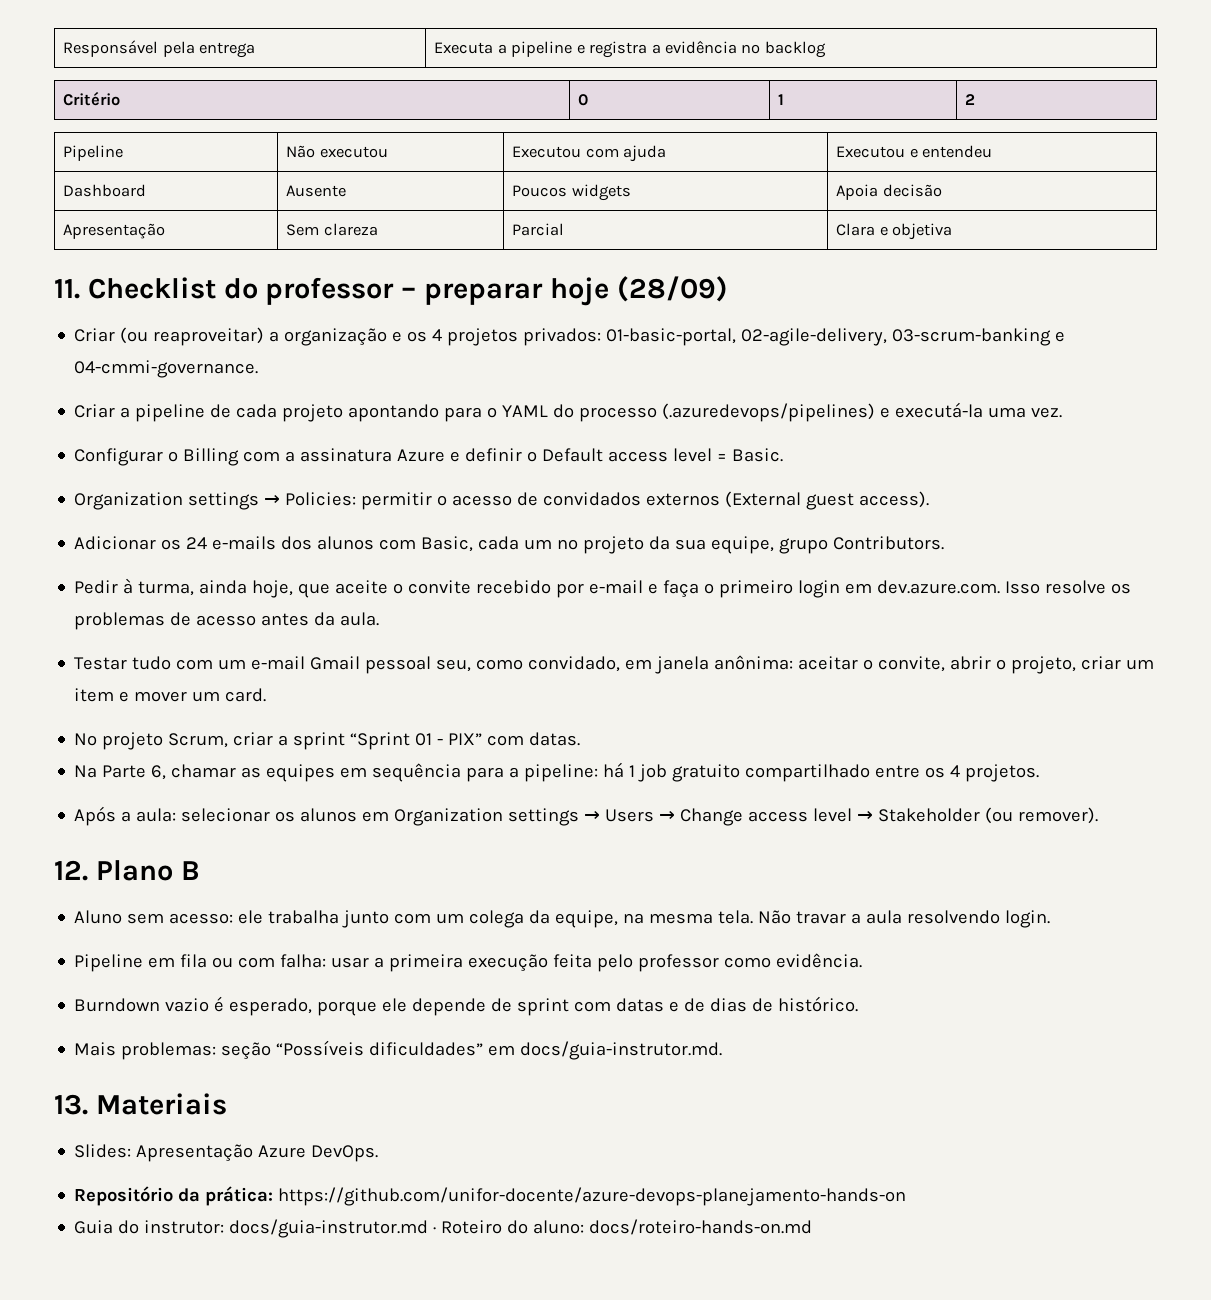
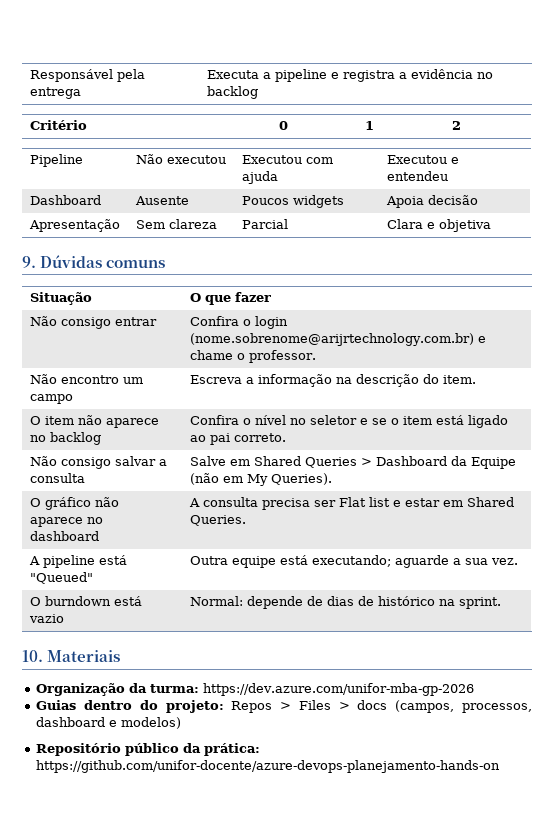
- 11. Checklist do professor – preparar hoje (28/09)
- Criar (ou reaproveitar) a organização e os 4 projetos privados: 01-basic-portal, 02-agile-delivery, 03-scrum-banking e 04-cmmi-governance.
- Criar a pipeline de cada projeto apontando para o YAML do processo (.azuredevops/pipelines) e executá-la uma vez.
- Configurar o Billing com a assinatura Azure e definir o Default access level = Basic.
- Organization settings → Policies: permitir o acesso de convidados externos (External guest access).
- Adicionar os 24 e-mails dos alunos com Basic, cada um no projeto da sua equipe, grupo Contributors.
- Pedir à turma, ainda hoje, que aceite o convite recebido por e-mail e faça o primeiro login em dev.azure.com. Isso resolve os problemas de acesso antes da aula.
- Testar tudo com um e-mail Gmail pessoal seu, como convidado, em janela anônima: aceitar o convite, abrir o projeto, criar um item e mover um card.
- No projeto Scrum, criar a sprint “Sprint 01 - PIX” com datas.
- Na Parte 6, chamar as equipes em sequência para a pipeline: há 1 job gratuito compartilhado entre os 4 projetos.
- Após a aula: selecionar os alunos em Organization settings → Users → Change access level → Stakeholder (ou remover).
- 12. Plano B
- Aluno sem acesso: ele trabalha junto com um colega da equipe, na mesma tela. Não travar a aula resolvendo login.
- Pipeline em fila ou com falha: usar a primeira execução feita pelo professor como evidência.
- Burndown vazio é esperado, porque ele depende de sprint com datas e de dias de histórico.
- Mais problemas: seção “Possíveis dificuldades” em docs/guia-instrutor.md.
- 13. Materiais
- Slides: Apresentação Azure DevOps.
+ 9. Dúvidas comuns
+ Situação | O que fazer
+ Não consigo entrar | Confira o login (nome.sobrenome@arijrtechnology.com.br) e chame o professor.
+ Não encontro um campo | Escreva a informação na descrição do item.
+ O item não aparece no backlog | Confira o nível no seletor e se o item está ligado ao pai correto.
+ Não consigo salvar a consulta | Salve em Shared Queries > Dashboard da Equipe (não em My Queries).
+ O gráfico não aparece no dashboard | A consulta precisa ser Flat list e estar em Shared Queries.
+ A pipeline está "Queued" | Outra equipe está executando; aguarde a sua vez.
+ O burndown está vazio | Normal: depende de dias de histórico na sprint.
+ 10. Materiais
+ Organização da turma: https://dev.azure.com/unifor-mba-gp-2026
+ Guias dentro do projeto: Repos > Files > docs (campos, processos, dashboard e modelos)
- Repositório da prática: https://github.com/unifor-docente/azure-devops-planejamento-hands-on
+ Repositório público da prática: https://github.com/unifor-docente/azure-devops-planejamento-hands-on
- Guia do instrutor: docs/guia-instrutor.md · Roteiro do aluno: docs/roteiro-hands-on.md

